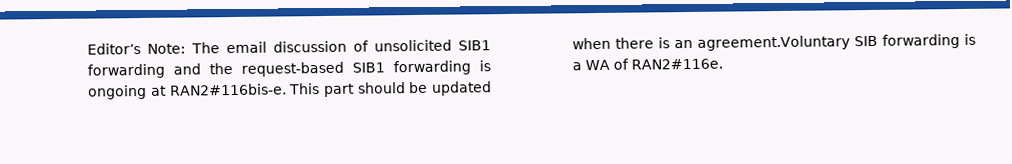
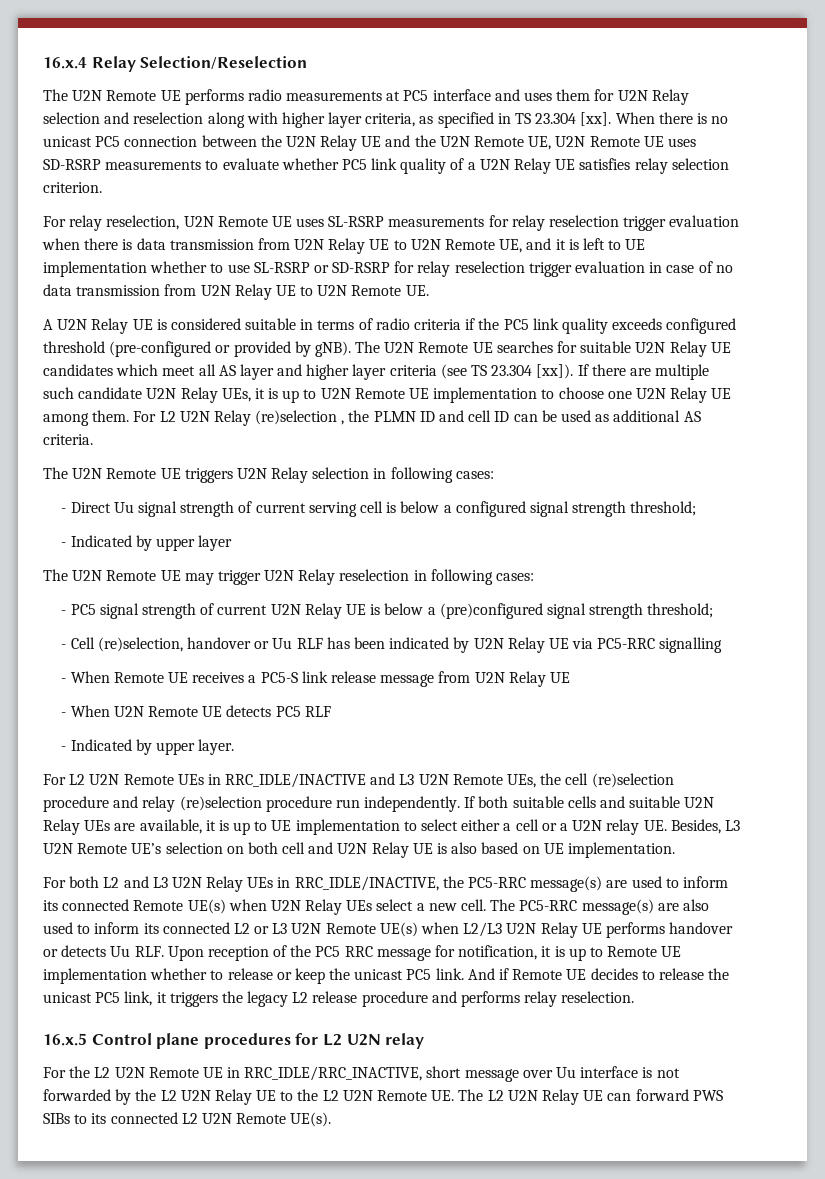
- Editor’s Note: The email discussion of unsolicited SIB1 forwarding and the request-based SIB1 forwarding is ongoing at RAN2#116bis-e. This part should be updated when there is an agreement.Voluntary SIB forwarding is a WA of RAN2#116e.
+ 16.x.4 Relay Selection/Reselection
+ The U2N Remote UE performs radio measurements at PC5 interface and uses them for U2N Relay selection and reselection along with higher layer criteria, as specified in TS 23.304 [xx]. When there is no unicast PC5 connection between the U2N Relay UE and the U2N Remote UE, U2N Remote UE uses SD-RSRP measurements to evaluate whether PC5 link quality of a U2N Relay UE satisfies relay selection criterion.
+ For relay reselection, U2N Remote UE uses SL-RSRP measurements for relay reselection trigger evaluation when there is data transmission from U2N Relay UE to U2N Remote UE, and it is left to UE implementation whether to use SL-RSRP or SD-RSRP for relay reselection trigger evaluation in case of no data transmission from U2N Relay UE to U2N Remote UE.
+ A U2N Relay UE is considered suitable in terms of radio criteria if the PC5 link quality exceeds configured threshold (pre-configured or provided by gNB). The U2N Remote UE searches for suitable U2N Relay UE candidates which meet all AS layer and higher layer criteria (see TS 23.304 [xx]). If there are multiple such candidate U2N Relay UEs, it is up to U2N Remote UE implementation to choose one U2N Relay UE among them. For L2 U2N Relay (re)selection , the PLMN ID and cell ID can be used as additional AS criteria.
+ The U2N Remote UE triggers U2N Relay selection in following cases:
+ - Direct Uu signal strength of current serving cell is below a configured signal strength threshold;
+ - Indicated by upper layer
+ The U2N Remote UE may trigger U2N Relay reselection in following cases:
+ - PC5 signal strength of current U2N Relay UE is below a (pre)configured signal strength threshold;
+ - Cell (re)selection, handover or Uu RLF has been indicated by U2N Relay UE via PC5-RRC signalling
+ - When Remote UE receives a PC5-S link release message from U2N Relay UE
+ - When U2N Remote UE detects PC5 RLF
+ - Indicated by upper layer.
+ For L2 U2N Remote UEs in RRC_IDLE/INACTIVE and L3 U2N Remote UEs, the cell (re)selection procedure and relay (re)selection procedure run independently. If both suitable cells and suitable U2N Relay UEs are available, it is up to UE implementation to select either a cell or a U2N relay UE. Besides, L3 U2N Remote UE’s selection on both cell and U2N Relay UE is also based on UE implementation.
+ For both L2 and L3 U2N Relay UEs in RRC_IDLE/INACTIVE, the PC5-RRC message(s) are used to inform its connected Remote UE(s) when U2N Relay UEs select a new cell. The PC5-RRC message(s) are also used to inform its connected L2 or L3 U2N Remote UE(s) when L2/L3 U2N Relay UE performs handover or detects Uu RLF. Upon reception of the PC5 RRC message for notification, it is up to Remote UE implementation whether to release or keep the unicast PC5 link. And if Remote UE decides to release the unicast PC5 link, it triggers the legacy L2 release procedure and performs relay reselection.
+ 16.x.5 Control plane procedures for L2 U2N relay
+ For the L2 U2N Remote UE in RRC_IDLE/RRC_INACTIVE, short message over Uu interface is not forwarded by the L2 U2N Relay UE to the L2 U2N Remote UE. The L2 U2N Relay UE can forward PWS SIBs to its connected L2 U2N Remote UE(s).

